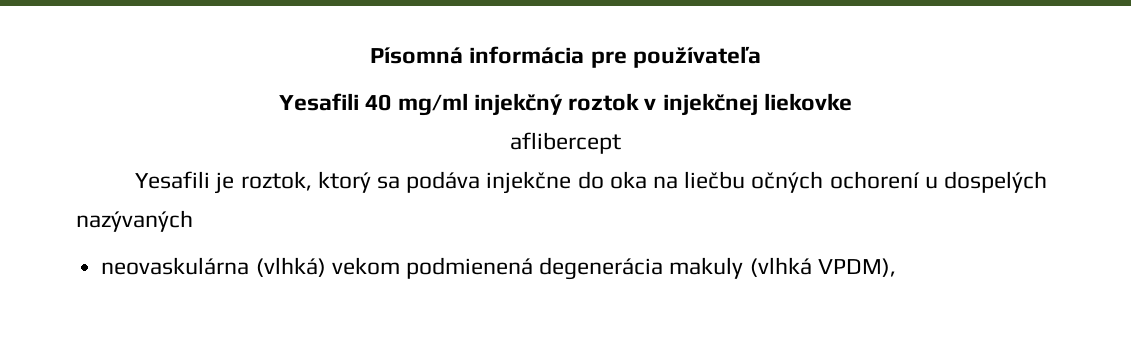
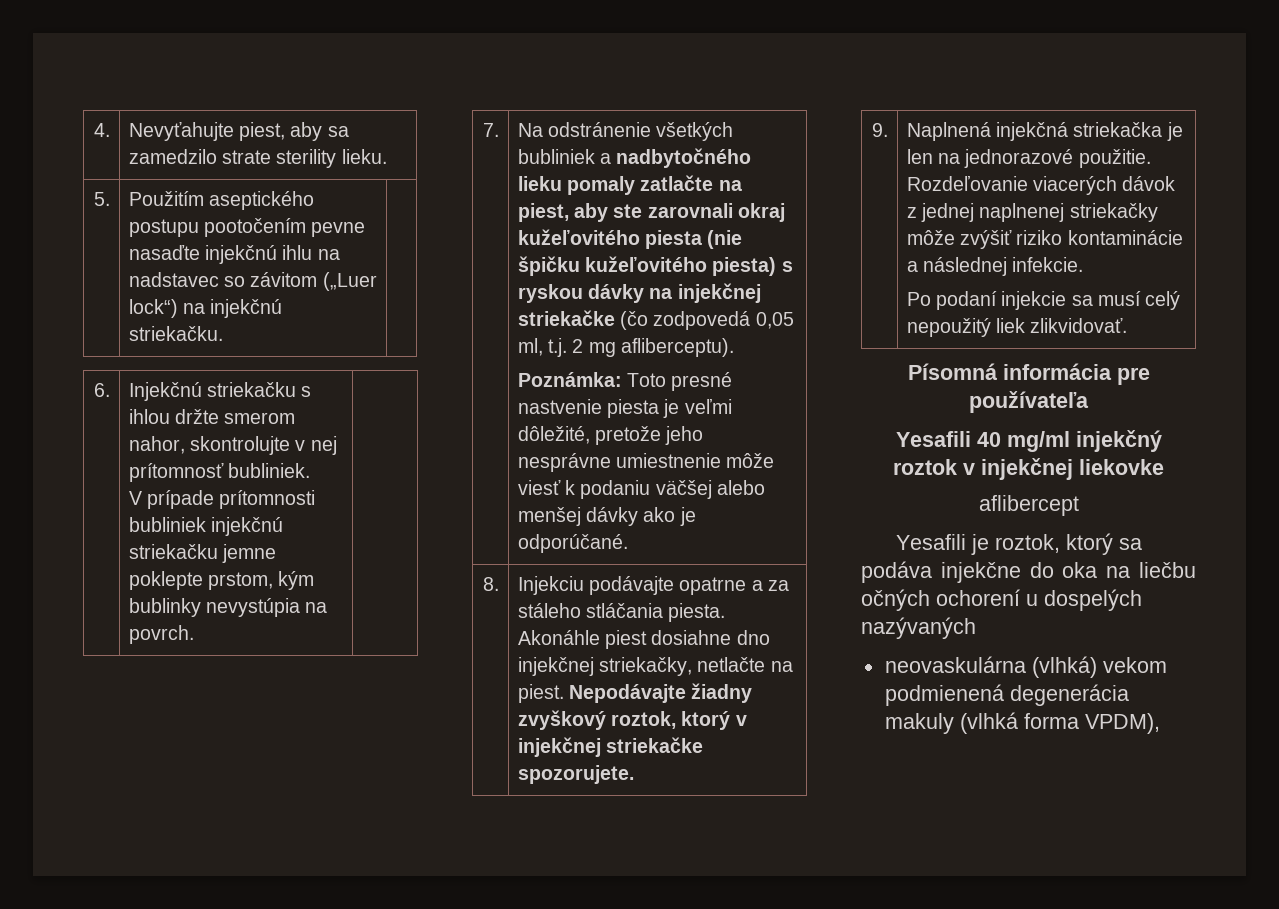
+ 4. | Nevyťahujte piest, aby sa zamedzilo strate sterility lieku.
+ 5. | Použitím aseptického postupu pootočením pevne nasaďte injekčnú ihlu na nadstavec so závitom („Luer lock“) na injekčnú striekačku. |
+ 6. | Injekčnú striekačku s ihlou držte smerom nahor, skontrolujte v nej prítomnosť bubliniek.
+ V prípade prítomnosti bubliniek injekčnú striekačku jemne poklepte prstom, kým bublinky nevystúpia na povrch. |
+ 7. | Na odstránenie všetkých bubliniek a nadbytočného lieku pomaly zatlačte na piest, aby ste zarovnali okraj kužeľovitého piesta (nie špičku kužeľovitého piesta) s ryskou dávky na injekčnej striekačke (čo zodpovedá 0,05 ml, t.j. 2 mg afliberceptu).
+ Poznámka: Toto presné nastvenie piesta je veľmi dôležité, pretože jeho nesprávne umiestnenie môže viesť k podaniu väčšej alebo menšej dávky ako je odporúčané.
+ 8. | Injekciu podávajte opatrne a za stáleho stláčania piesta. Akonáhle piest dosiahne dno injekčnej striekačky, netlačte na piest. Nepodávajte žiadny zvyškový roztok, ktorý v injekčnej striekačke spozorujete.
+ 9. | Naplnená injekčná striekačka je len na jednorazové použitie. Rozdeľovanie viacerých dávok z jednej naplnenej striekačky môže zvýšiť riziko kontaminácie a následnej infekcie.
+ Po podaní injekcie sa musí celý nepoužitý liek zlikvidovať.
- neovaskulárna (vlhká) vekom podmienená degenerácia makuly (vlhká VPDM),
+ neovaskulárna (vlhká) vekom podmienená degenerácia makuly (vlhká forma VPDM),

